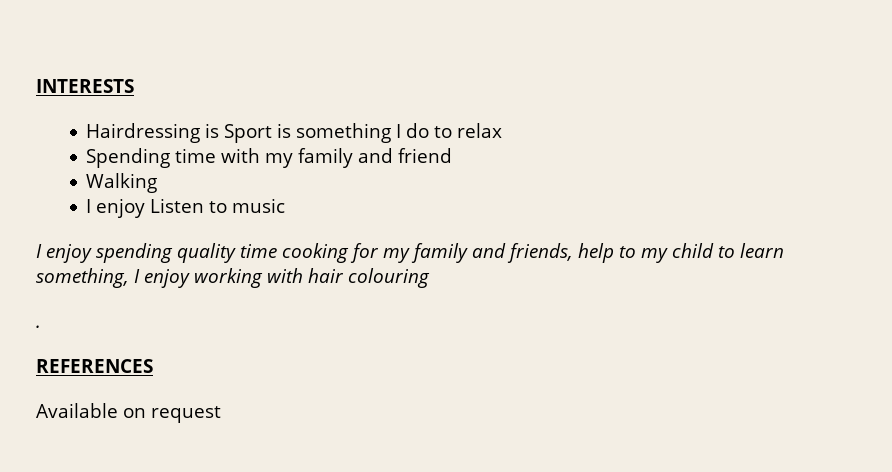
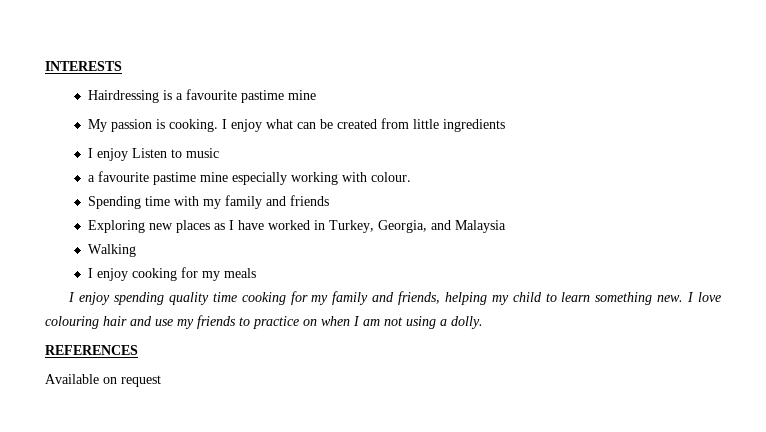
- Hairdressing is Sport is something I do to relax
+ Hairdressing is a favourite pastime mine
+ My passion is cooking. I enjoy what can be created from little ingredients
+ I enjoy Listen to music
+ a favourite pastime mine especially working with colour.
- Spending time with my family and friend
+ Spending time with my family and friends
+ Exploring new places as I have worked in Turkey, Georgia, and Malaysia
- I enjoy Listen to music
+ I enjoy cooking for my meals
- I enjoy spending quality time cooking for my family and friends, help to my child to learn something, I enjoy working with hair colouring
- .
+ I enjoy spending quality time cooking for my family and friends, helping my child to learn something new. I love colouring hair and use my friends to practice on when I am not using a dolly.

